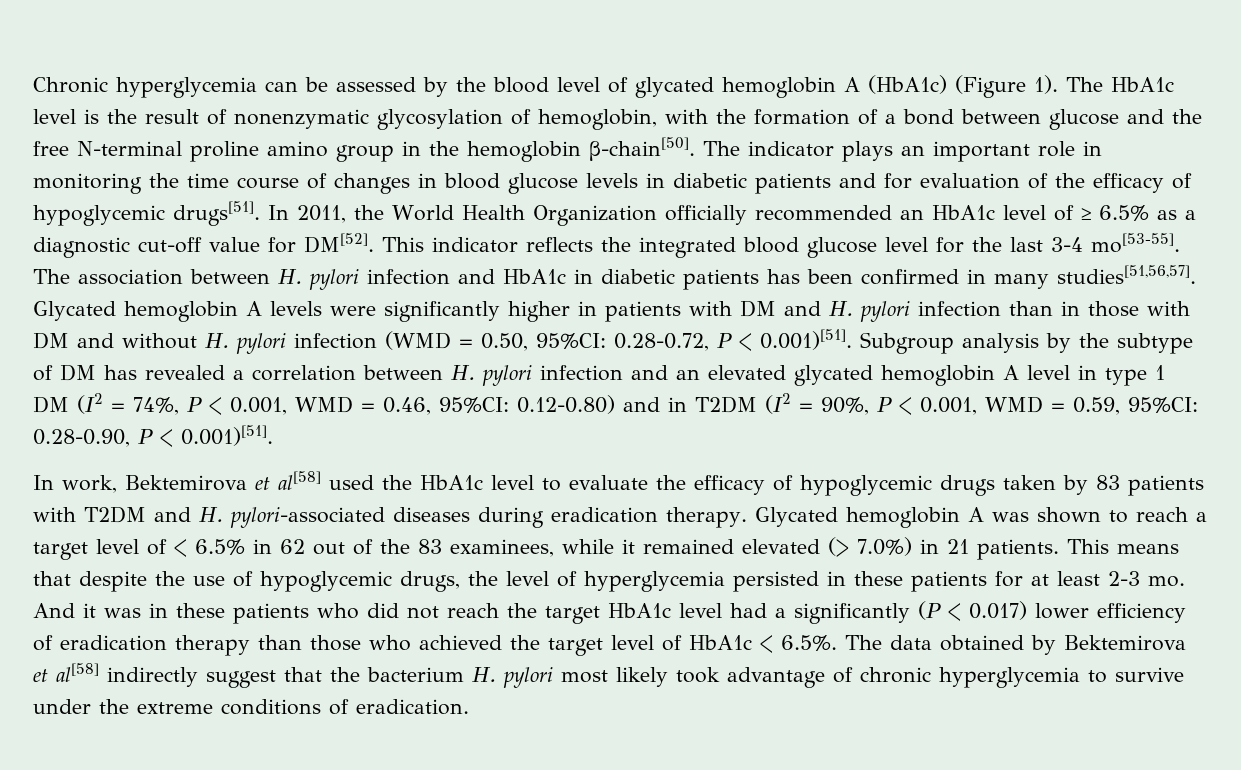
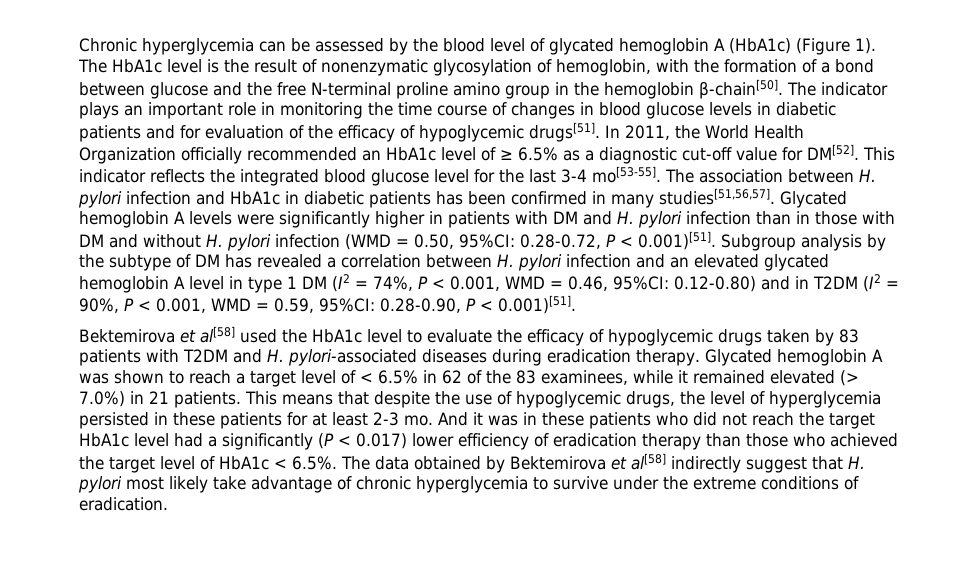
- In work, Bektemirova et al[58] used the HbA1c level to evaluate the efficacy of hypoglycemic drugs taken by 83 patients with T2DM and H. pylori-associated diseases during eradication therapy.
+ Bektemirova et al[58] used the HbA1c level to evaluate the efficacy of hypoglycemic drugs taken by 83 patients with T2DM and H. pylori-associated diseases during eradication therapy.
- Glycated hemoglobin A was shown to reach a target level of < 6.5% in 62 out of the 83 examinees, while it remained elevated (> 7.0%) in 21 patients.
+ Glycated hemoglobin A was shown to reach a target level of < 6.5% in 62 of the 83 examinees, while it remained elevated (> 7.0%) in 21 patients.
- And it was in these patients who did not reach the target HbA1c level had a significantly (P < 0.017) lower efficiency of eradication therapy than those who achieved the target level of HbA1c < 6.5%. The data obtained by Bektemirova et al[58] indirectly suggest that the bacterium H. pylori most likely took advantage of chronic hyperglycemia to survive under the extreme conditions of eradication.
+ And it was in these patients who did not reach the target HbA1c level had a significantly (P < 0.017) lower efficiency of eradication therapy than those who achieved the target level of HbA1c < 6.5%. The data obtained by Bektemirova et al[58] indirectly suggest that H. pylori most likely take advantage of chronic hyperglycemia to survive under the extreme conditions of eradication.

